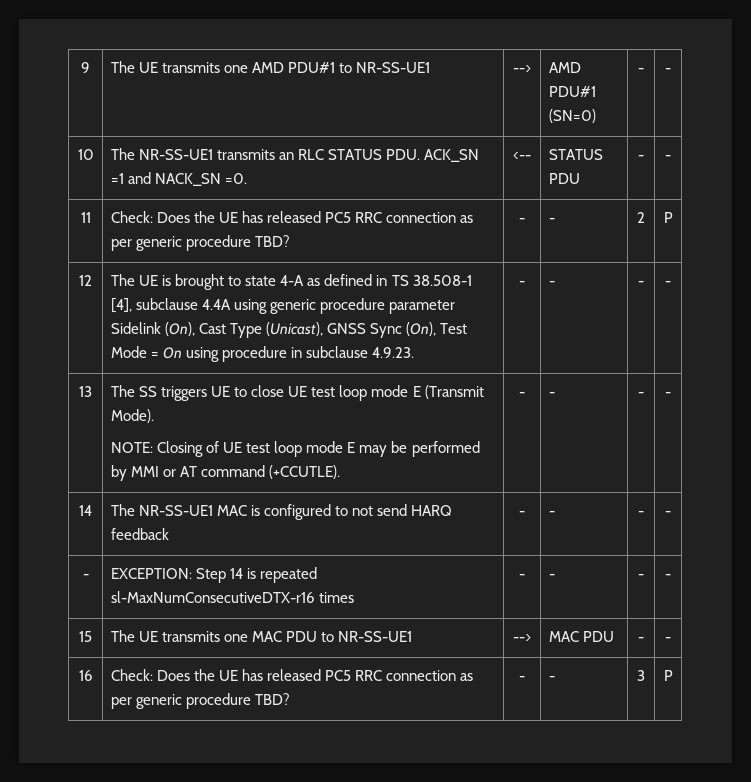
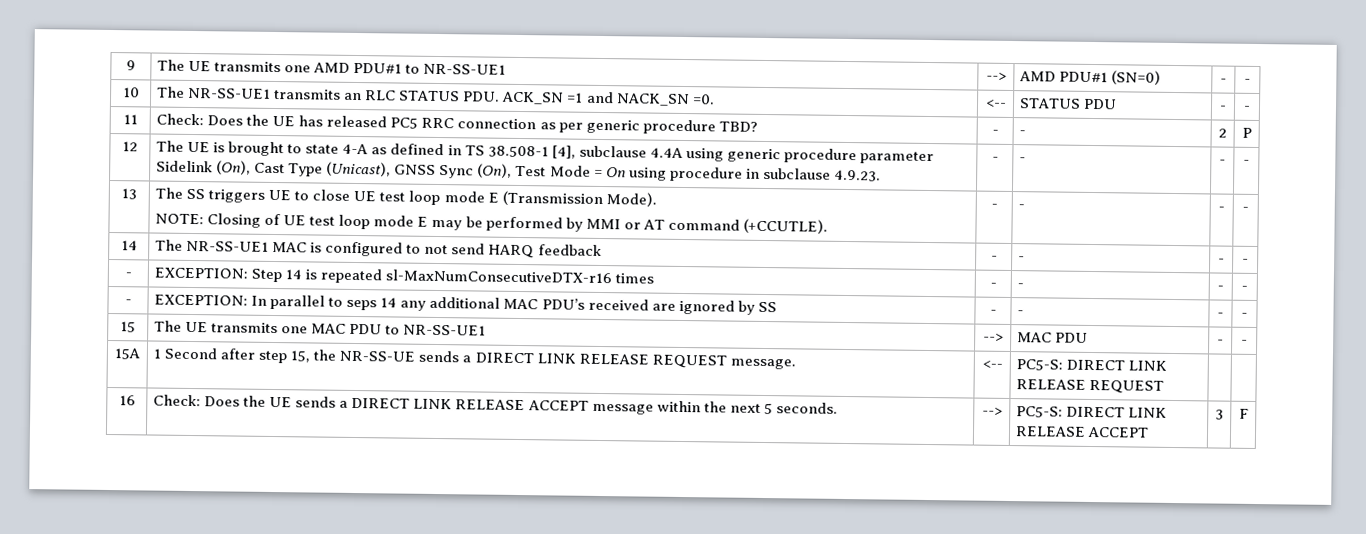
- 13 | The SS triggers UE to close UE test loop mode E (Transmit Mode).
+ 13 | The SS triggers UE to close UE test loop mode E (Transmission Mode).
+ - | EXCEPTION: In parallel to seps 14 any additional MAC PDU’s received are ignored by SS | - | - | - | -
+ 15A | 1 Second after step 15, the NR-SS-UE sends a DIRECT LINK RELEASE REQUEST message. | <-- | PC5-S: DIRECT LINK RELEASE REQUEST | |
- 16 | Check: Does the UE has released PC5 RRC connection as per generic procedure TBD? | - | - | 3 | P
+ 16 | Check: Does the UE sends a DIRECT LINK RELEASE ACCEPT message within the next 5 seconds. | --> | PC5-S: DIRECT LINK RELEASE ACCEPT | 3 | F

